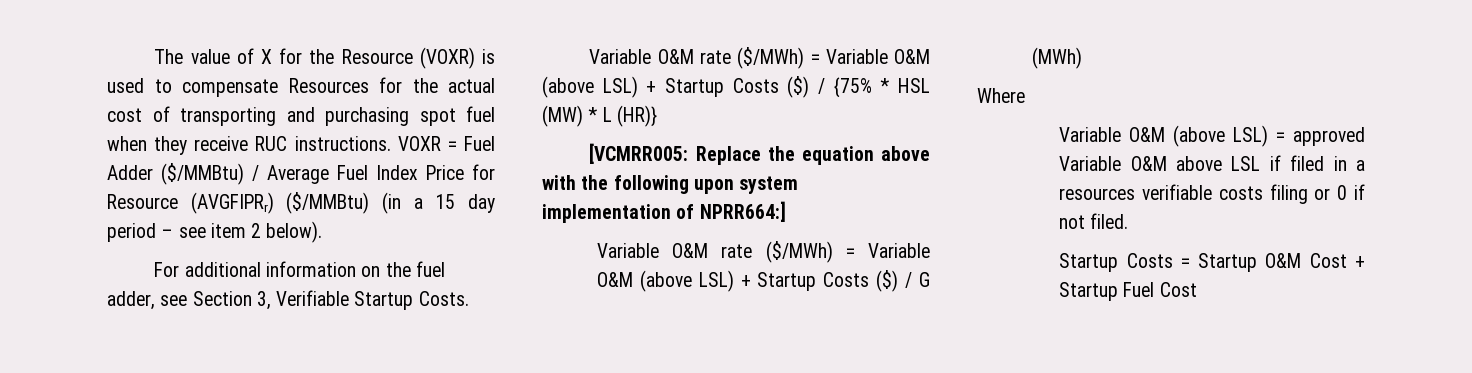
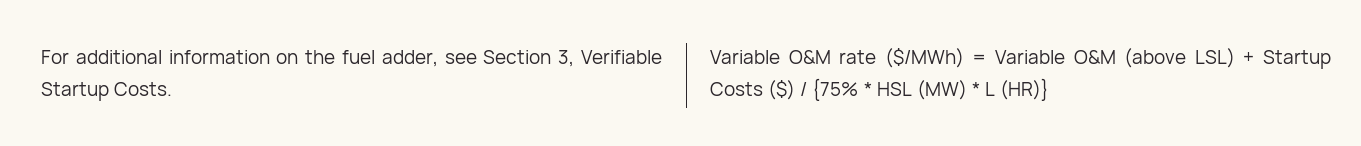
- The value of X for the Resource (VOXR) is used to compensate Resources for the actual cost of transporting and purchasing spot fuel when they receive RUC instructions. VOXR = Fuel Adder ($/MMBtu) / Average Fuel Index Price for Resource (AVGFIPRr) ($/MMBtu) (in a 15 day period – see item 2 below).
- [VCMRR005: Replace the equation above with the following upon system implementation of NPRR664:]
- Variable O&M rate ($/MWh) = Variable O&M (above LSL) + Startup Costs ($) / G (MWh)
- Where
- Variable O&M (above LSL) = approved Variable O&M above LSL if filed in a resources verifiable costs filing or 0 if not filed.
- Startup Costs = Startup O&M Cost + Startup Fuel Cost

